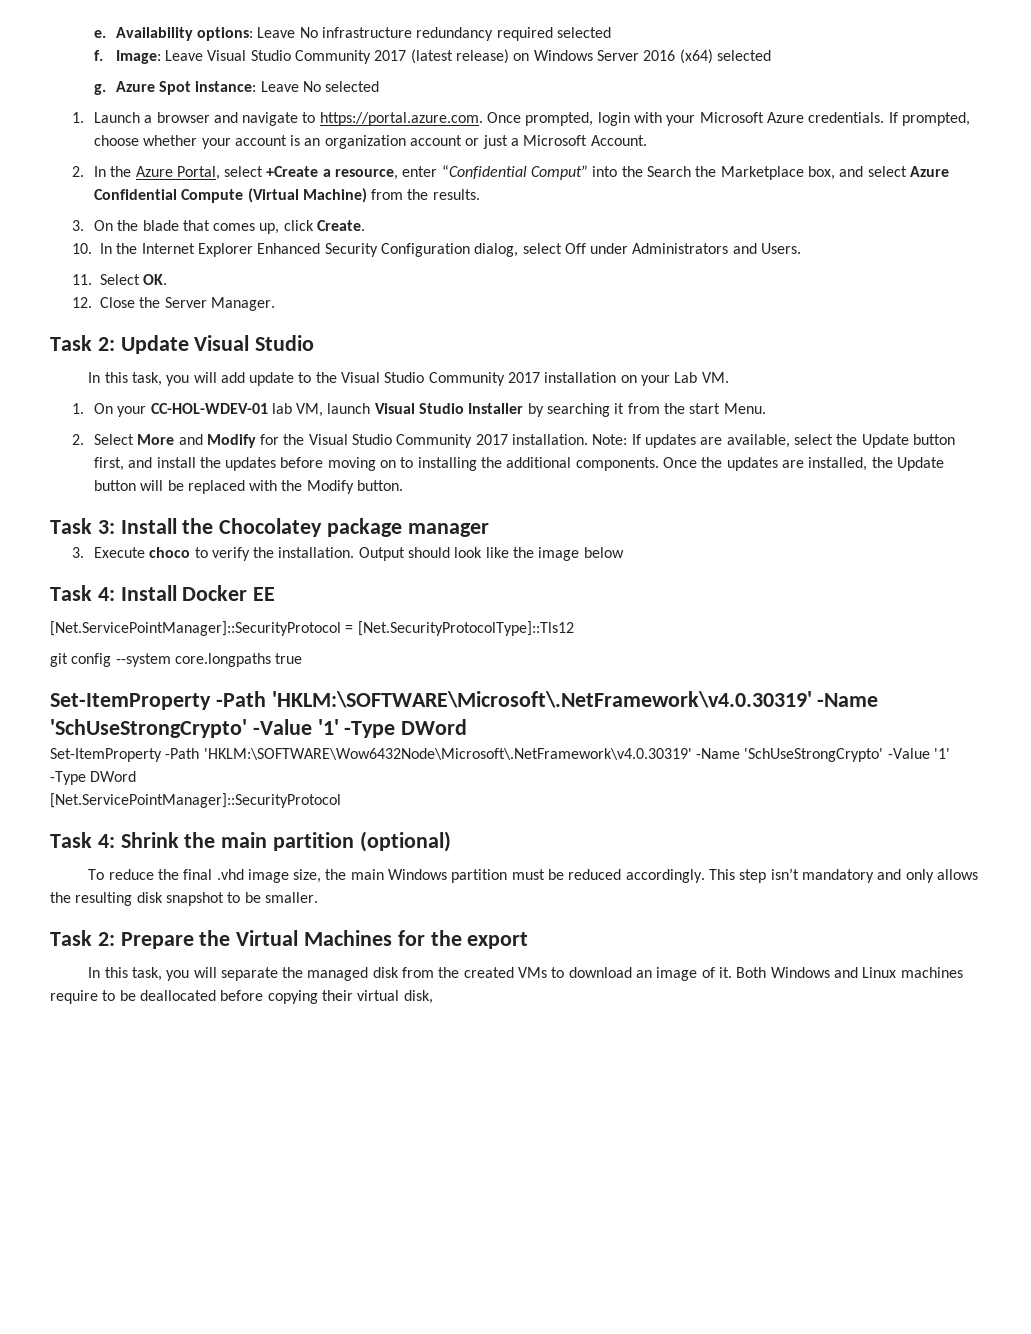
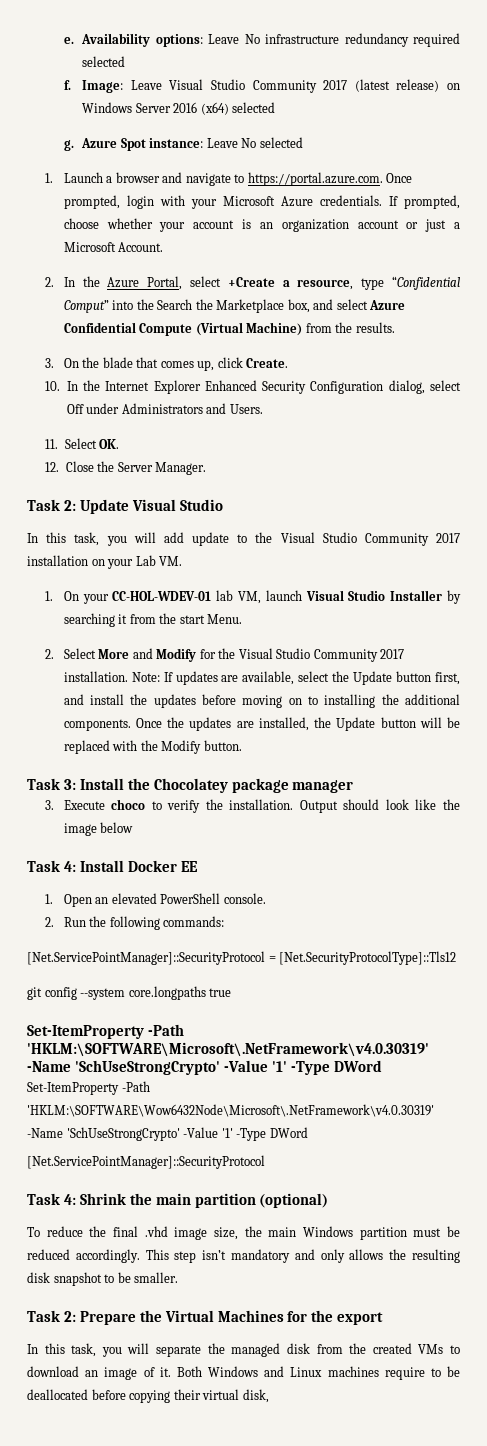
- 2. In the Azure Portal, select +Create a resource, enter “Confidential Comput” into the Search the Marketplace box, and select Azure Confidential Compute (Virtual Machine) from the results.
+ 2. In the Azure Portal, select +Create a resource, type “Confidential Comput” into the Search the Marketplace box, and select Azure Confidential Compute (Virtual Machine) from the results.
+ 1. Open an elevated PowerShell console.
+ 2. Run the following commands:

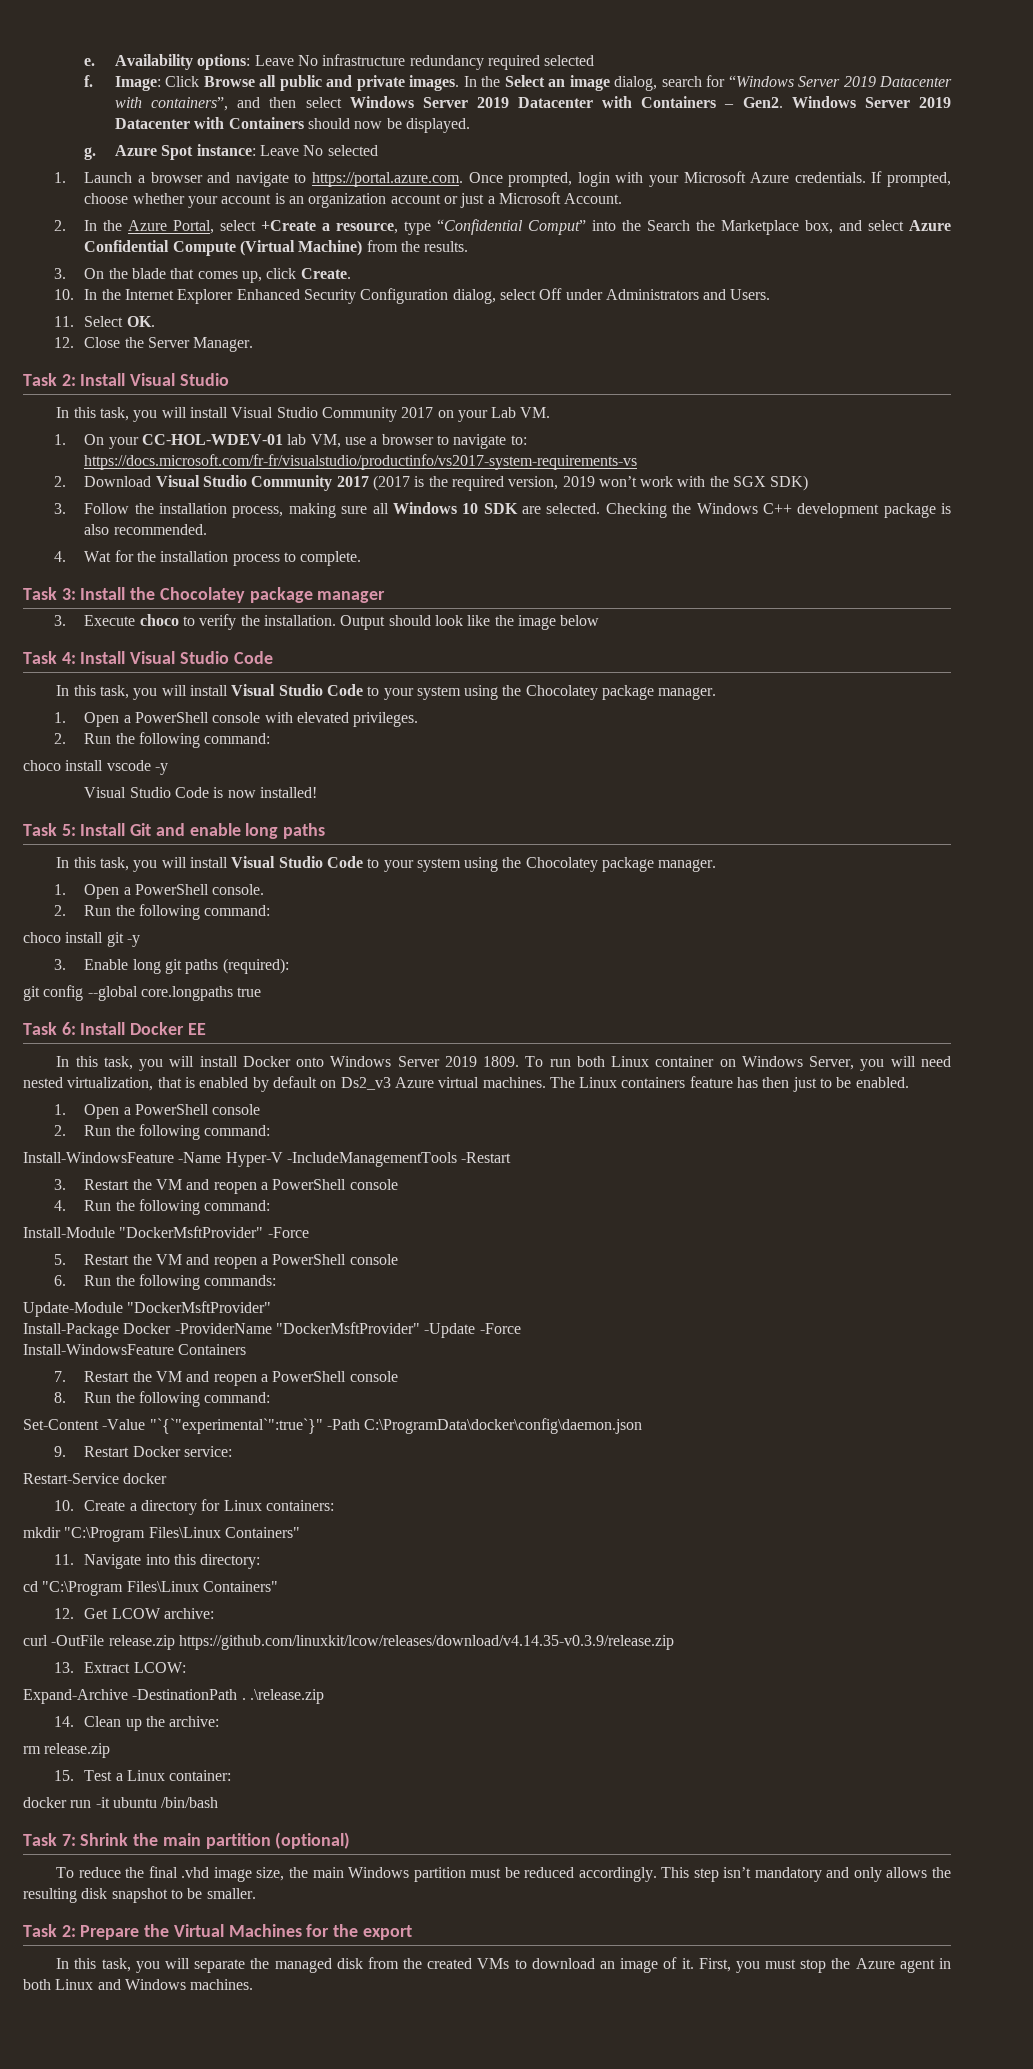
- Image: Leave Visual Studio Community 2017 (latest release) on Windows Server 2016 (x64) selected
+ Image: Click Browse all public and private images. In the Select an image dialog, search for “Windows Server 2019 Datacenter with containers”, and then select Windows Server 2019 Datacenter with Containers – Gen2. Windows Server 2019 Datacenter with Containers should now be displayed.
- Task 2: Update Visual Studio
+ Task 2: Install Visual Studio
- In this task, you will add update to the Visual Studio Community 2017 installation on your Lab VM.
+ In this task, you will install Visual Studio Community 2017 on your Lab VM.
- 1. On your CC-HOL-WDEV-01 lab VM, launch Visual Studio Installer by searching it from the start Menu.
- 2. Select More and Modify for the Visual Studio Community 2017 installation. Note: If updates are available, select the Update button first, and install the updates before moving on to installing the additional components. Once the updates are installed, the Update button will be replaced with the Modify button.
+ 1. On your CC-HOL-WDEV-01 lab VM, use a browser to navigate to: https://docs.microsoft.com/fr-fr/visualstudio/productinfo/vs2017-system-requirements-vs
+ 2. Download Visual Studio Community 2017 (2017 is the required version, 2019 won’t work with the SGX SDK)
+ 3. Follow the installation process, making sure all Windows 10 SDK are selected. Checking the Windows C++ development package is also recommended.
+ 4. Wat for the installation process to complete.
- Task 4: Install Docker EE
- 1. Open an elevated PowerShell console.
- 2. Run the following commands:
- [Net.ServicePointManager]::SecurityProtocol = [Net.SecurityProtocolType]::Tls12
+ Task 4: Install Visual Studio Code
+ In this task, you will install Visual Studio Code to your system using the Chocolatey package manager.
+ 1. Open a PowerShell console with elevated privileges.
+ 2. Run the following command:
+ choco install vscode -y
+ Visual Studio Code is now installed!
+ Task 5: Install Git and enable long paths
+ In this task, you will install Visual Studio Code to your system using the Chocolatey package manager.
+ 1. Open a PowerShell console.
+ 2. Run the following command:
+ choco install git -y
+ 3. Enable long git paths (required):
- git config --system core.longpaths true
+ git config --global core.longpaths true
- Set-ItemProperty -Path 'HKLM:\SOFTWARE\Microsoft\.NetFramework\v4.0.30319' -Name 'SchUseStrongCrypto' -Value '1' -Type DWord
- Set-ItemProperty -Path 'HKLM:\SOFTWARE\Wow6432Node\Microsoft\.NetFramework\v4.0.30319' -Name 'SchUseStrongCrypto' -Value '1' -Type DWord
- [Net.ServicePointManager]::SecurityProtocol
- Task 4: Shrink the main partition (optional)
+ Task 6: Install Docker EE
+ In this task, you will install Docker onto Windows Server 2019 1809. To run both Linux container on Windows Server, you will need nested virtualization, that is enabled by default on Ds2_v3 Azure virtual machines. The Linux containers feature has then just to be enabled.
+ 1. Open a PowerShell console
+ 2. Run the following command:
+ Install-WindowsFeature -Name Hyper-V -IncludeManagementTools -Restart
+ 3. Restart the VM and reopen a PowerShell console
+ 4. Run the following command:
+ Install-Module "DockerMsftProvider" -Force
+ 5. Restart the VM and reopen a PowerShell console
+ 6. Run the following commands:
+ Update-Module "DockerMsftProvider"
+ Install-Package Docker -ProviderName "DockerMsftProvider" -Update -Force
+ Install-WindowsFeature Containers
+ 7. Restart the VM and reopen a PowerShell console
+ 8. Run the following command:
+ Set-Content -Value "`{`"experimental`":true`}" -Path C:\ProgramData\docker\config\daemon.json
+ 9. Restart Docker service:
+ Restart-Service docker
+ 10. Create a directory for Linux containers:
+ mkdir "C:\Program Files\Linux Containers"
+ 11. Navigate into this directory:
+ cd "C:\Program Files\Linux Containers"
+ 12. Get LCOW archive:
+ curl -OutFile release.zip https://github.com/linuxkit/lcow/releases/download/v4.14.35-v0.3.9/release.zip
+ 13. Extract LCOW:
+ Expand-Archive -DestinationPath . .\release.zip
+ 14. Clean up the archive:
+ rm release.zip
+ 15. Test a Linux container:
+ docker run -it ubuntu /bin/bash
+ Task 7: Shrink the main partition (optional)
- Both Windows and Linux machines require to be deallocated before copying their virtual disk,
+ First, you must stop the Azure agent in both Linux and Windows machines.

